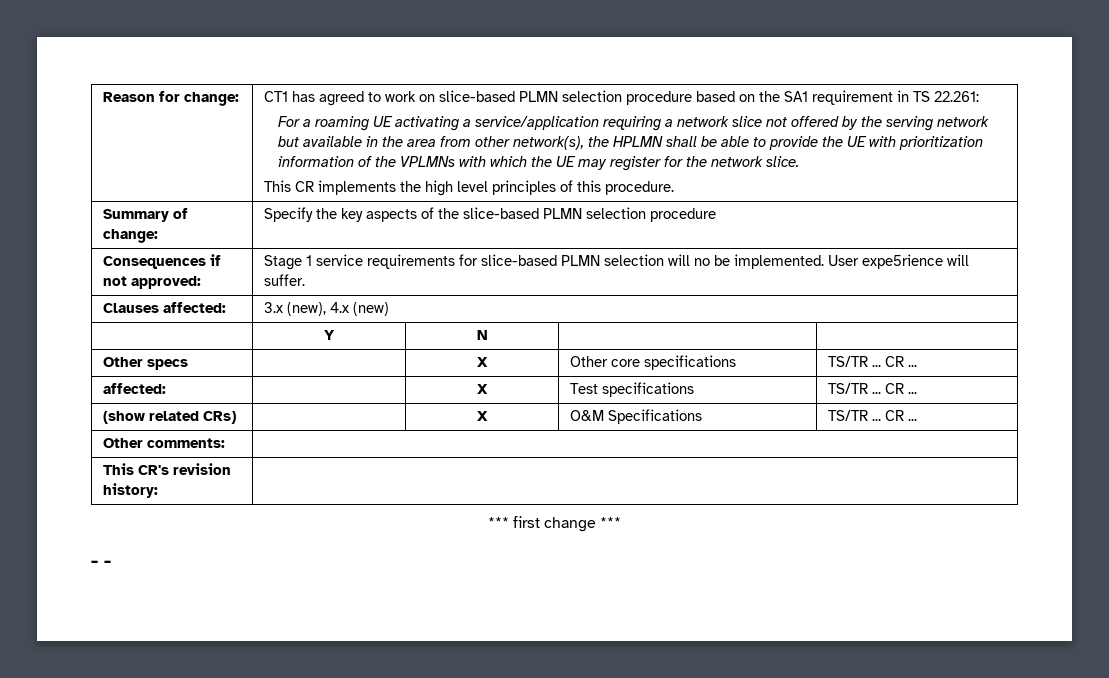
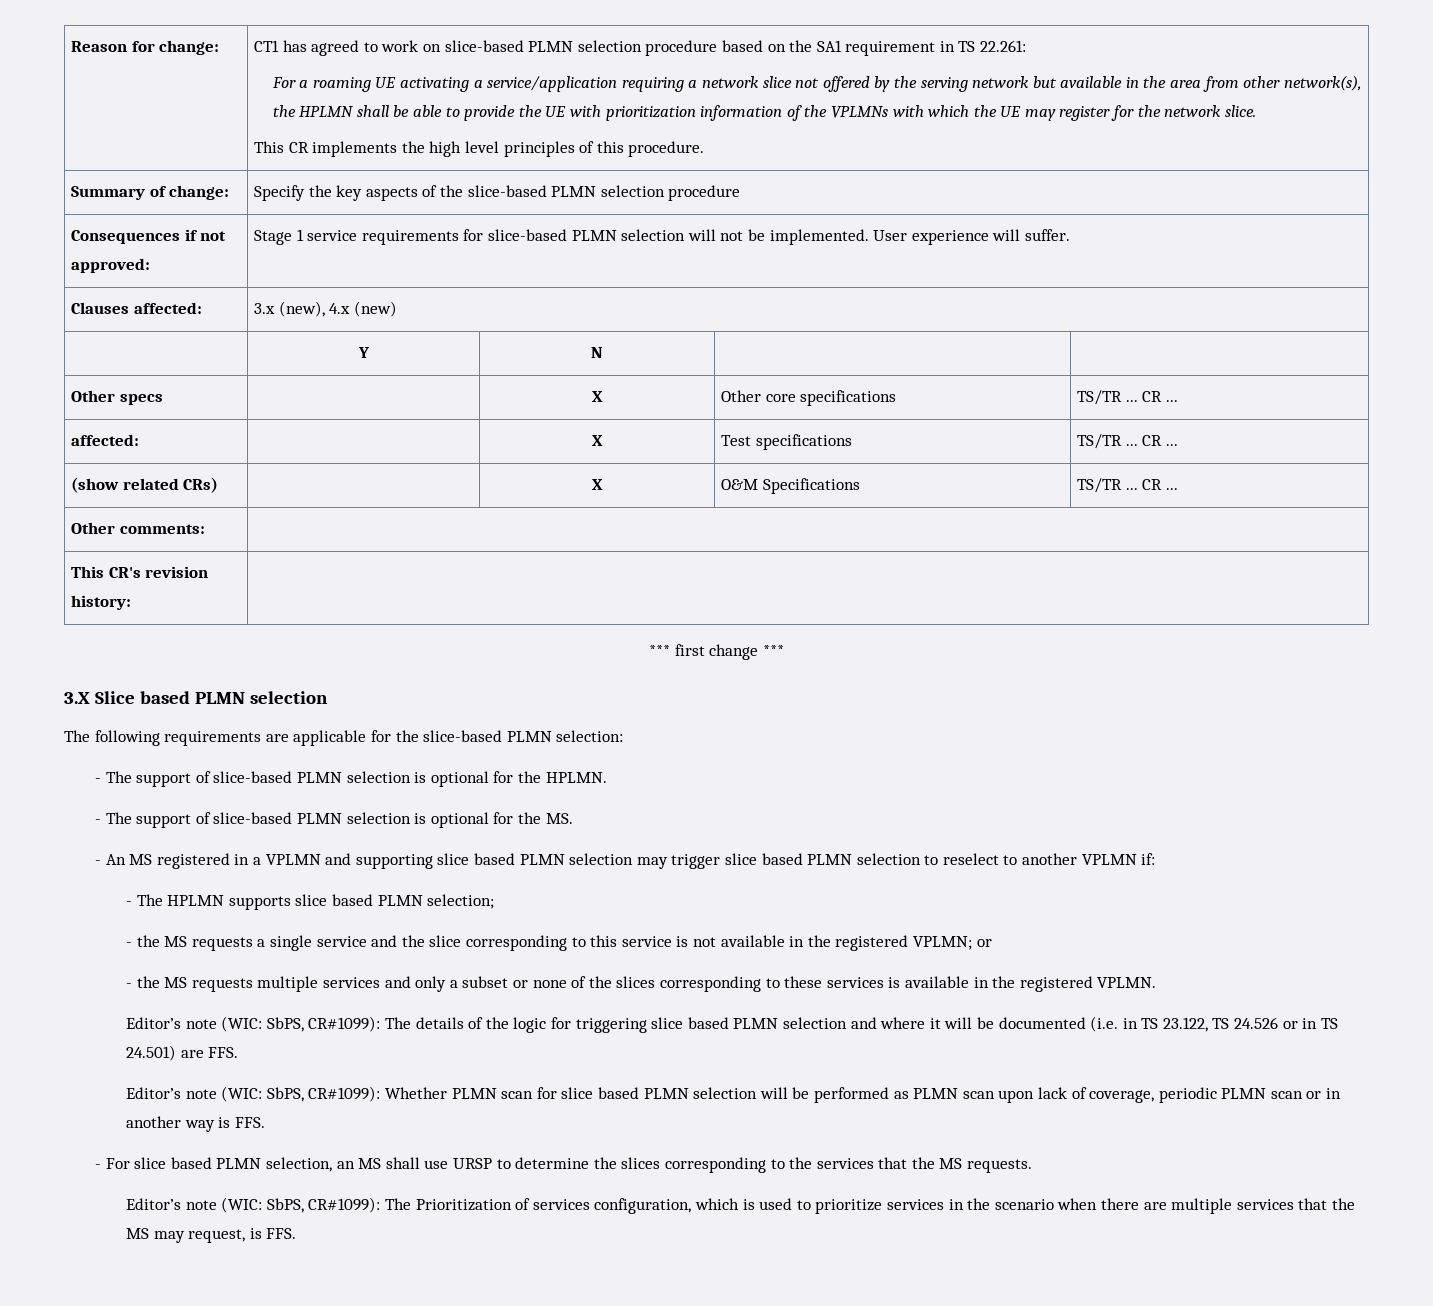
- Consequences if not approved: | Stage 1 service requirements for slice-based PLMN selection will no be implemented. User expe5rience will suffer.
+ Consequences if not approved: | Stage 1 service requirements for slice-based PLMN selection will not be implemented. User experience will suffer.
- - -
+ 3.X Slice based PLMN selection
+ The following requirements are applicable for the slice-based PLMN selection:
+ - The support of slice-based PLMN selection is optional for the HPLMN.
+ - The support of slice-based PLMN selection is optional for the MS.
+ - An MS registered in a VPLMN and supporting slice based PLMN selection may trigger slice based PLMN selection to reselect to another VPLMN if:
+ - The HPLMN supports slice based PLMN selection;
+ - the MS requests a single service and the slice corresponding to this service is not available in the registered VPLMN; or
+ - the MS requests multiple services and only a subset or none of the slices corresponding to these services is available in the registered VPLMN.
+ Editor’s note (WIC: SbPS, CR#1099): The details of the logic for triggering slice based PLMN selection and where it will be documented (i.e. in TS 23.122, TS 24.526 or in TS 24.501) are FFS.
+ Editor’s note (WIC: SbPS, CR#1099): Whether PLMN scan for slice based PLMN selection will be performed as PLMN scan upon lack of coverage, periodic PLMN scan or in another way is FFS.
+ - For slice based PLMN selection, an MS shall use URSP to determine the slices corresponding to the services that the MS requests.
+ Editor’s note (WIC: SbPS, CR#1099): The Prioritization of services configuration, which is used to prioritize services in the scenario when there are multiple services that the MS may request, is FFS.

